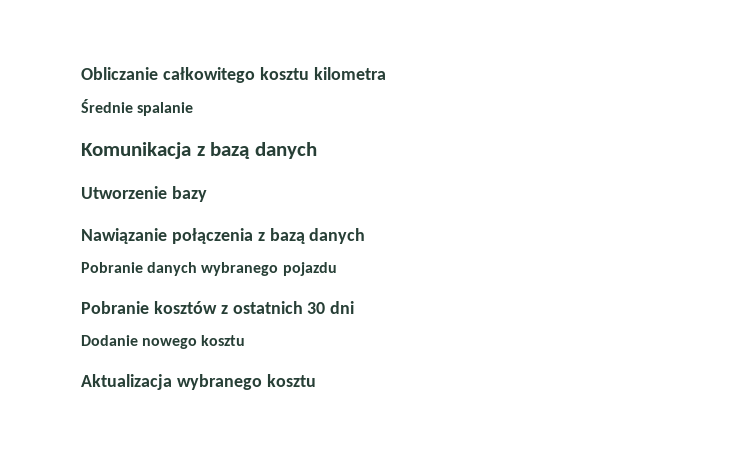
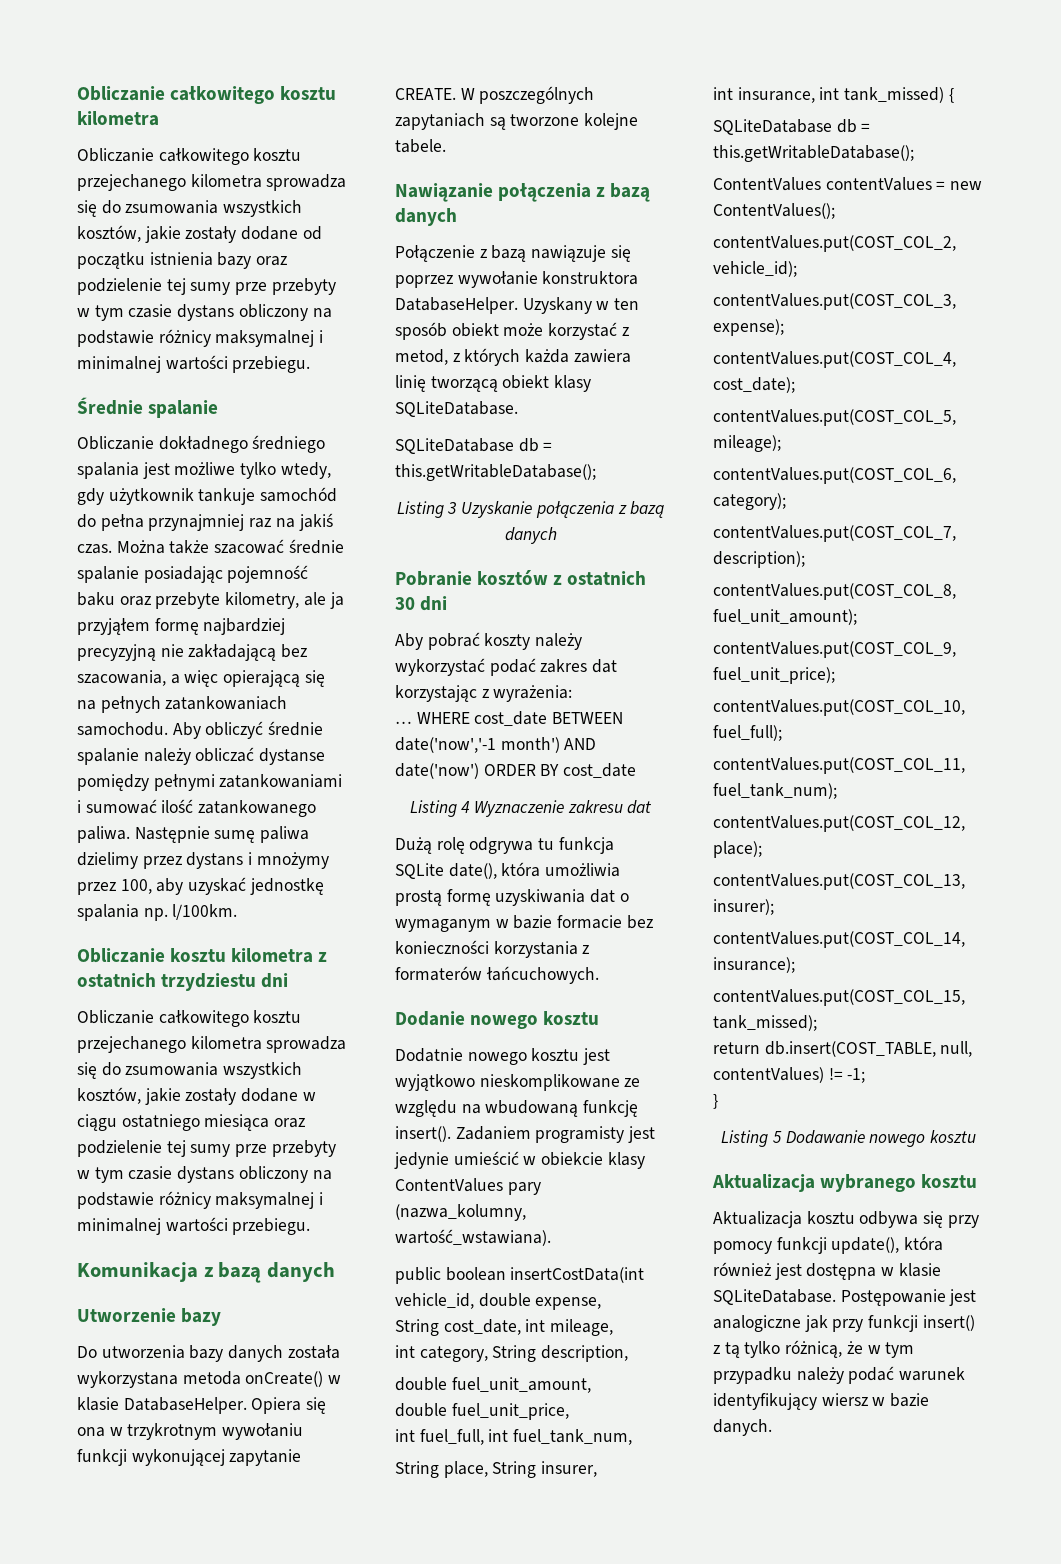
+ Obliczanie całkowitego kosztu przejechanego kilometra sprowadza się do zsumowania wszystkich kosztów, jakie zostały dodane od początku istnienia bazy oraz podzielenie tej sumy prze przebyty w tym czasie dystans obliczony na podstawie różnicy maksymalnej i minimalnej wartości przebiegu.
  Średnie spalanie
+ Obliczanie dokładnego średniego spalania jest możliwe tylko wtedy, gdy użytkownik tankuje samochód do pełna przynajmniej raz na jakiś czas. Można także szacować średnie spalanie posiadając pojemność baku oraz przebyte kilometry, ale ja przyjąłem formę najbardziej precyzyjną nie zakładającą bez szacowania, a więc opierającą się na pełnych zatankowaniach samochodu. Aby obliczyć średnie spalanie należy obliczać dystanse pomiędzy pełnymi zatankowaniami i sumować ilość zatankowanego paliwa. Następnie sumę paliwa dzielimy przez dystans i mnożymy przez 100, aby uzyskać jednostkę spalania np. l/100km.
+ Obliczanie kosztu kilometra z ostatnich trzydziestu dni
+ Obliczanie całkowitego kosztu przejechanego kilometra sprowadza się do zsumowania wszystkich kosztów, jakie zostały dodane w ciągu ostatniego miesiąca oraz podzielenie tej sumy prze przebyty w tym czasie dystans obliczony na podstawie różnicy maksymalnej i minimalnej wartości przebiegu.
+ Do utworzenia bazy danych została wykorzystana metoda onCreate() w klasie DatabaseHelper. Opiera się ona w trzykrotnym wywołaniu funkcji wykonującej zapytanie CREATE. W poszczególnych zapytaniach są tworzone kolejne tabele.
- Pobranie danych wybranego pojazdu
+ Połączenie z bazą nawiązuje się poprzez wywołanie konstruktora DatabaseHelper. Uzyskany w ten sposób obiekt może korzystać z metod, z których każda zawiera linię tworzącą obiekt klasy SQLiteDatabase.
+ SQLiteDatabase db = this.getWritableDatabase();
+ Listing 3 Uzyskanie połączenia z bazą danych
+ Aby pobrać koszty należy wykorzystać podać zakres dat korzystając z wyrażenia:
+ … WHERE cost_date BETWEEN date('now','-1 month') AND date('now') ORDER BY cost_date
+ Listing 4 Wyznaczenie zakresu dat
+ Dużą rolę odgrywa tu funkcja SQLite date(), która umożliwia prostą formę uzyskiwania dat o wymaganym w bazie formacie bez konieczności korzystania z formaterów łańcuchowych.
  Dodanie nowego kosztu
+ Dodatnie nowego kosztu jest wyjątkowo nieskomplikowane ze względu na wbudowaną funkcję insert(). Zadaniem programisty jest jedynie umieścić w obiekcie klasy ContentValues pary (nazwa_kolumny, wartość_wstawiana).
+ public boolean insertCostData(int vehicle_id, double expense,
+ String cost_date, int mileage,
+ int category, String description,
+ double fuel_unit_amount,
+ double fuel_unit_price,
+ int fuel_full, int fuel_tank_num,
+ String place, String insurer,
+ int insurance, int tank_missed) {
+ SQLiteDatabase db = this.getWritableDatabase();
+ ContentValues contentValues = new ContentValues();
+ contentValues.put(COST_COL_2, vehicle_id);
+ contentValues.put(COST_COL_3, expense);
+ contentValues.put(COST_COL_4, cost_date);
+ contentValues.put(COST_COL_5, mileage);
+ contentValues.put(COST_COL_6, category);
+ contentValues.put(COST_COL_7, description);
+ contentValues.put(COST_COL_8, fuel_unit_amount);
+ contentValues.put(COST_COL_9, fuel_unit_price);
+ contentValues.put(COST_COL_10, fuel_full);
+ contentValues.put(COST_COL_11, fuel_tank_num);
+ contentValues.put(COST_COL_12, place);
+ contentValues.put(COST_COL_13, insurer);
+ contentValues.put(COST_COL_14, insurance);
+ contentValues.put(COST_COL_15, tank_missed);
+ return db.insert(COST_TABLE, null, contentValues) != -1;
+ }
+ Listing 5 Dodawanie nowego kosztu
  Aktualizacja wybranego kosztu
+ Aktualizacja kosztu odbywa się przy pomocy funkcji update(), która również jest dostępna w klasie SQLiteDatabase. Postępowanie jest analogiczne jak przy funkcji insert() z tą tylko różnicą, że w tym przypadku należy podać warunek identyfikujący wiersz w bazie danych.

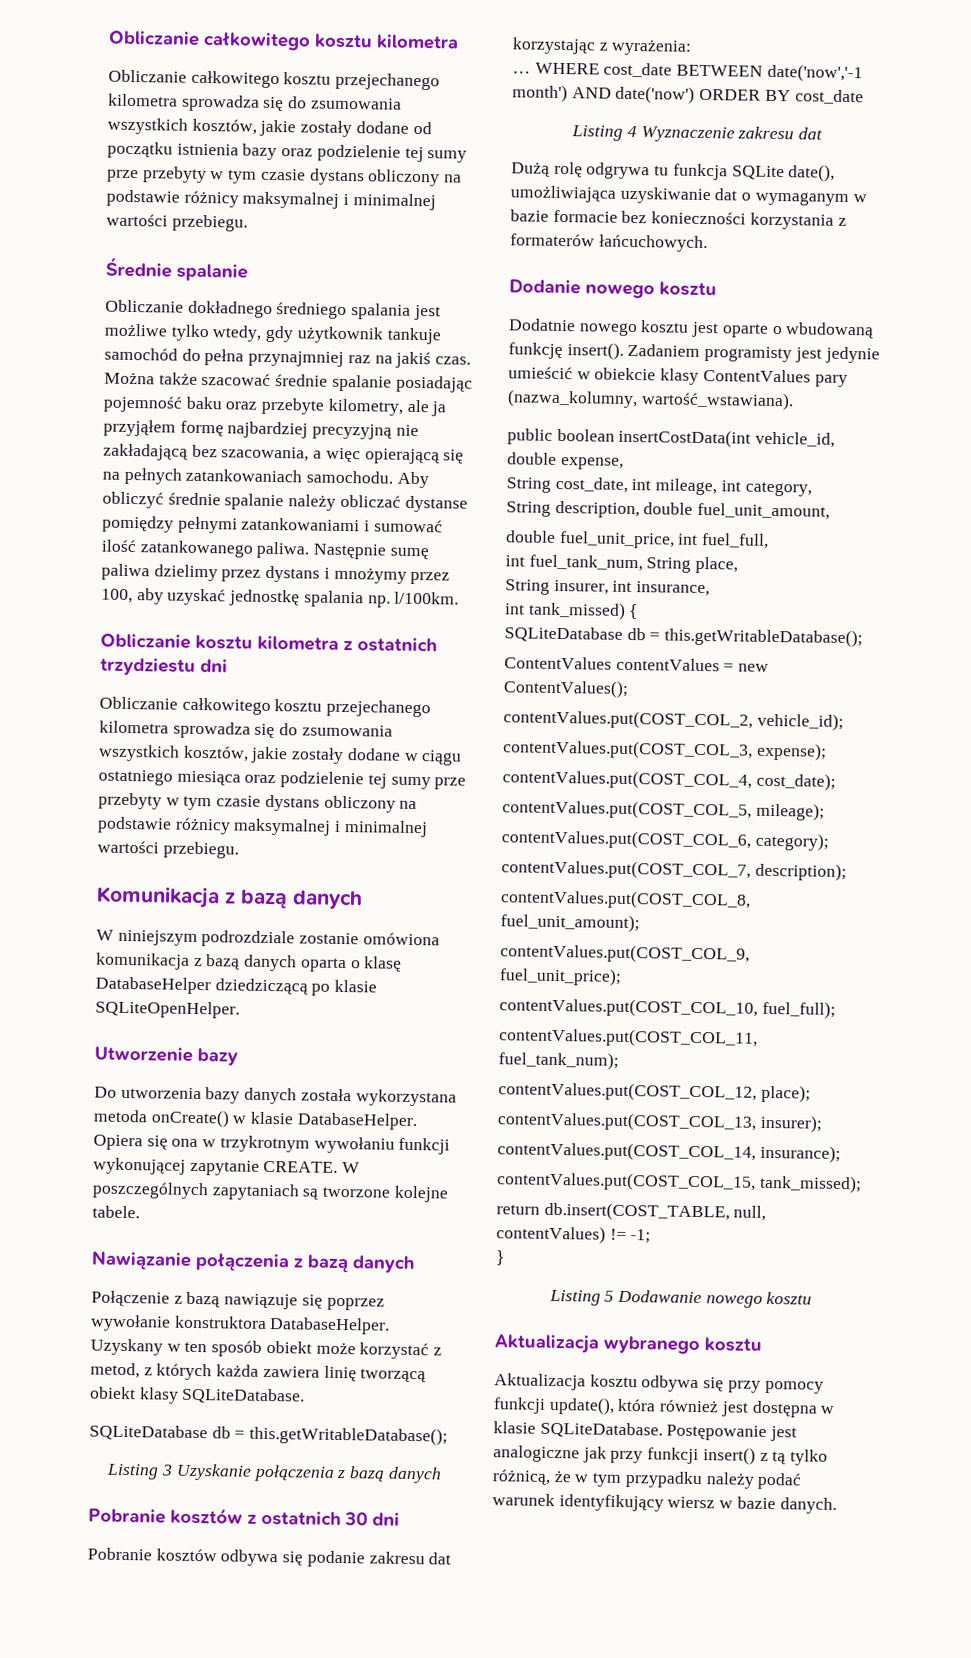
+ W niniejszym podrozdziale zostanie omówiona komunikacja z bazą danych oparta o klasę DatabaseHelper dziedziczącą po klasie SQLiteOpenHelper.
- Aby pobrać koszty należy wykorzystać podać zakres dat korzystając z wyrażenia:
+ Pobranie kosztów odbywa się podanie zakresu dat korzystając z wyrażenia:
- Dużą rolę odgrywa tu funkcja SQLite date(), która umożliwia prostą formę uzyskiwania dat o wymaganym w bazie formacie bez konieczności korzystania z formaterów łańcuchowych.
+ Dużą rolę odgrywa tu funkcja SQLite date(), umożliwiająca uzyskiwanie dat o wymaganym w bazie formacie bez konieczności korzystania z formaterów łańcuchowych.
- Dodatnie nowego kosztu jest wyjątkowo nieskomplikowane ze względu na wbudowaną funkcję insert().
+ Dodatnie nowego kosztu jest oparte o wbudowaną funkcję insert().
- String cost_date, int mileage,
- int category, String description,
- double fuel_unit_amount,
+ String cost_date, int mileage, int category,
+ String description, double fuel_unit_amount,
- double fuel_unit_price,
- int fuel_full, int fuel_tank_num,
- String place, String insurer,
- int insurance, int tank_missed) {
+ double fuel_unit_price, int fuel_full,
+ int fuel_tank_num, String place,
+ String insurer, int insurance,
+ int tank_missed) {

